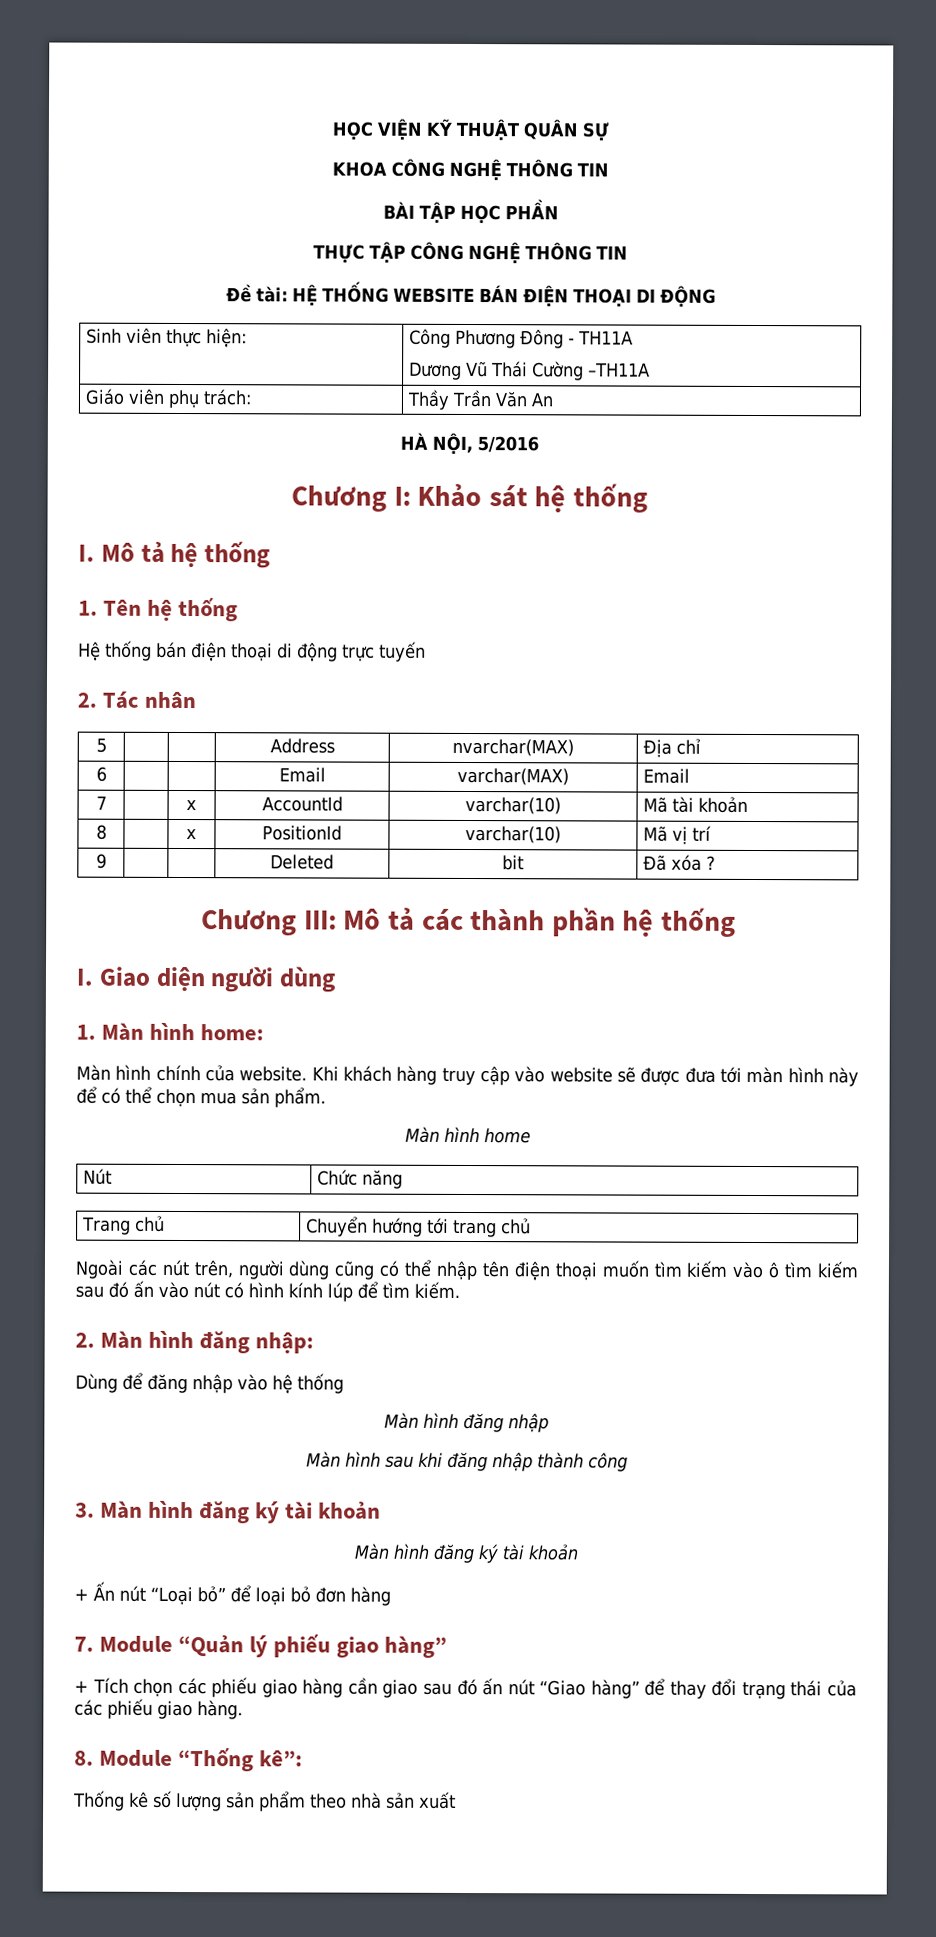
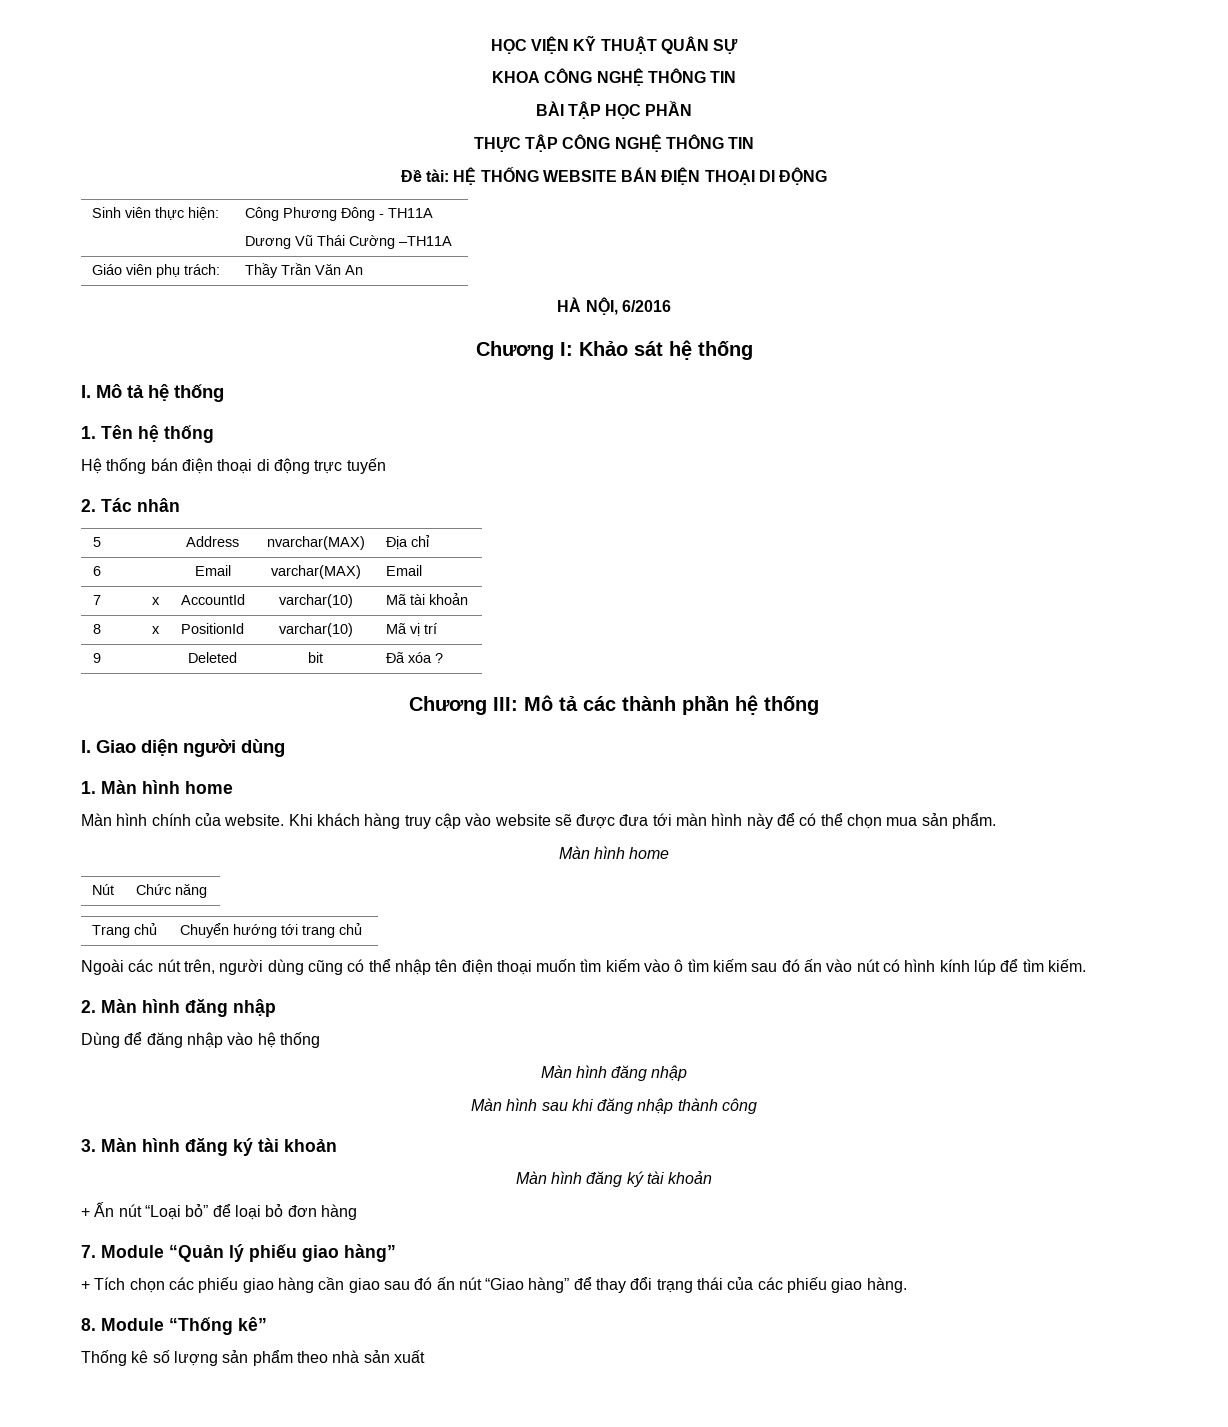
- HÀ NỘI, 5/2016
+ HÀ NỘI, 6/2016
- 1. Màn hình home:
+ 1. Màn hình home
- 2. Màn hình đăng nhập:
+ 2. Màn hình đăng nhập
- 8. Module “Thống kê”:
+ 8. Module “Thống kê”

